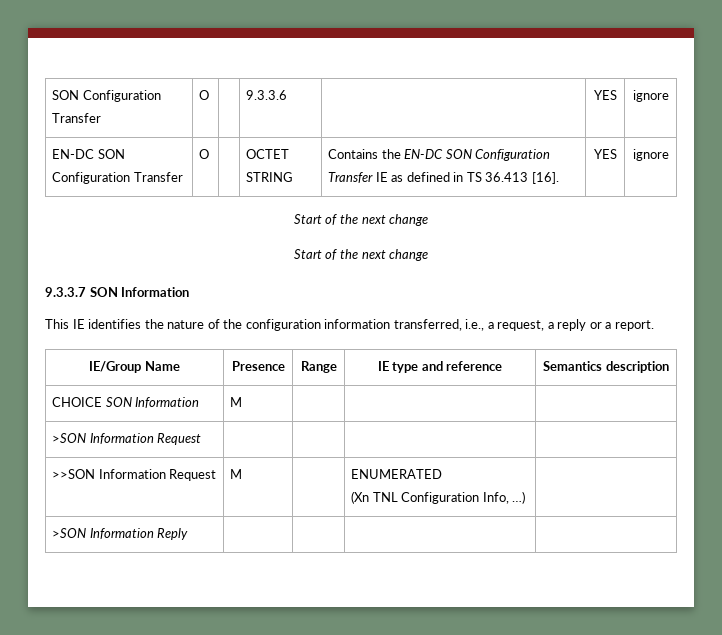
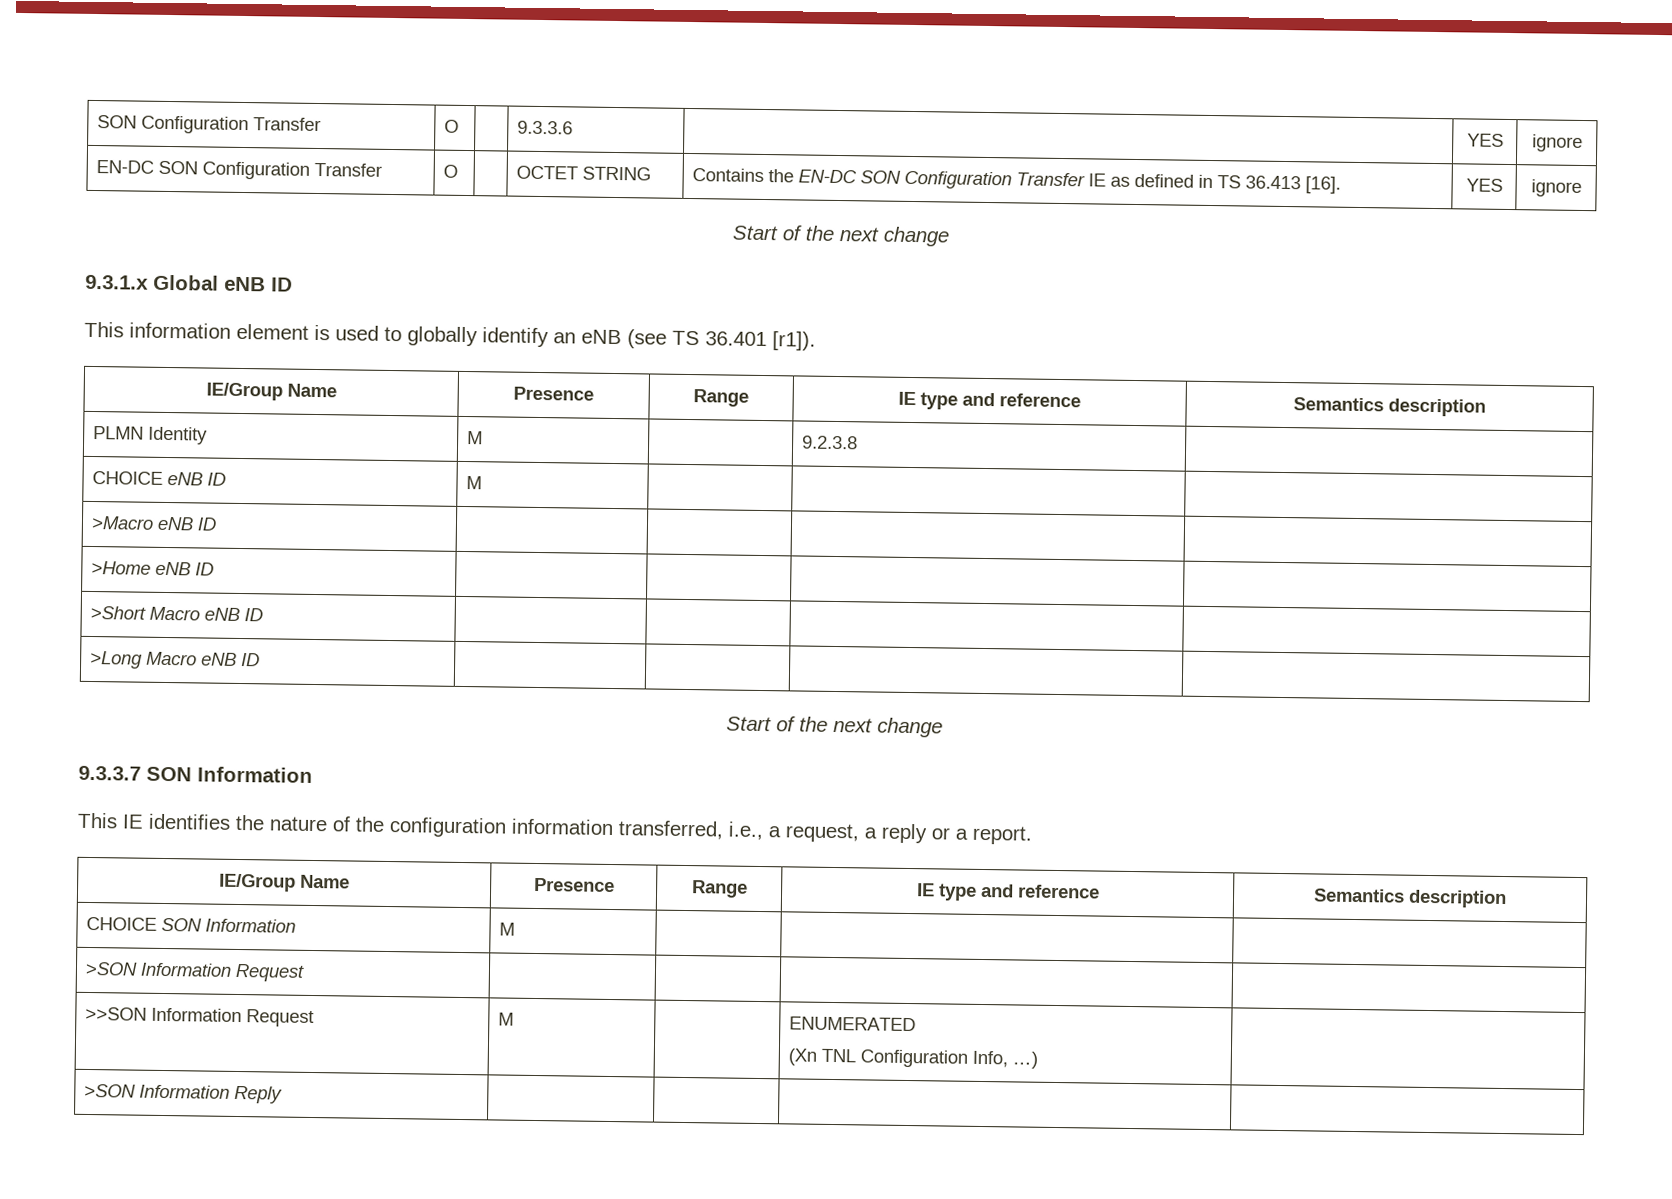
+ 9.3.1.x Global eNB ID
+ This information element is used to globally identify an eNB (see TS 36.401 [r1]).
+ IE/Group Name | Presence | Range | IE type and reference | Semantics description
+ PLMN Identity | M | | 9.2.3.8 |
+ CHOICE eNB ID | M | | |
+ >Macro eNB ID | | | |
+ >Home eNB ID | | | |
+ >Short Macro eNB ID | | | |
+ >Long Macro eNB ID | | | |

